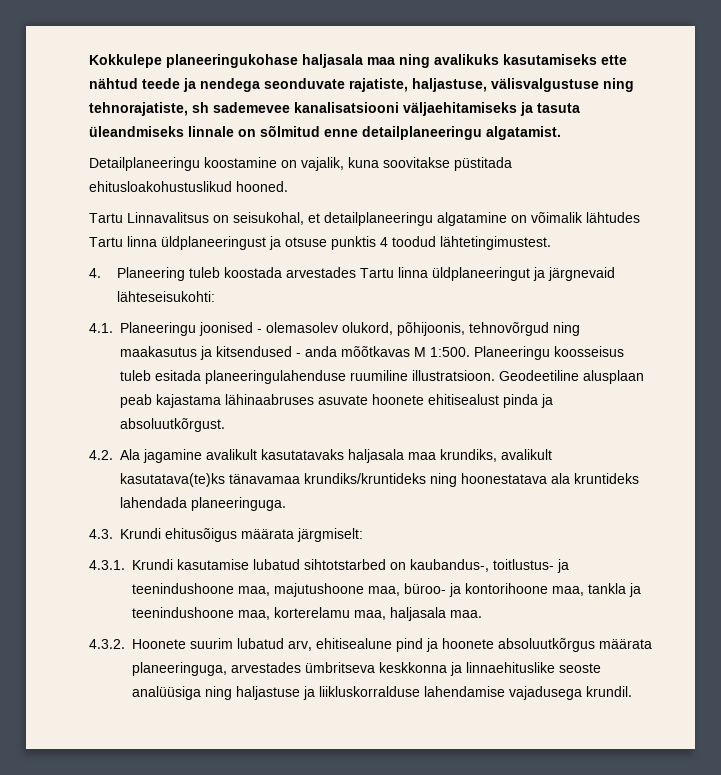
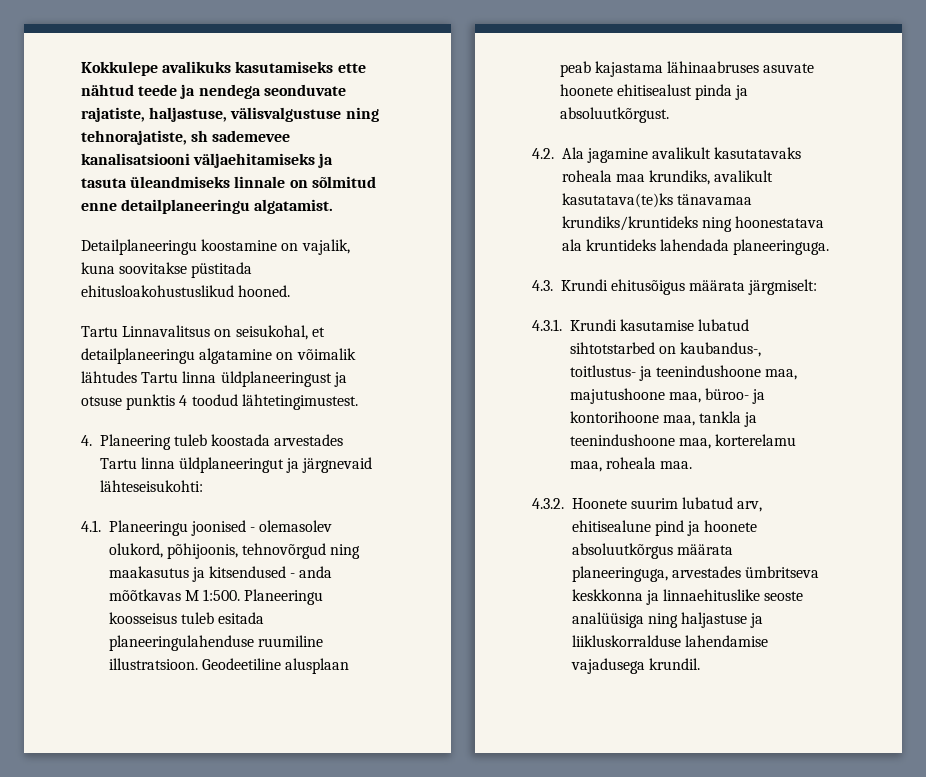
- Kokkulepe planeeringukohase haljasala maa ning avalikuks kasutamiseks ette nähtud teede ja nendega seonduvate rajatiste, haljastuse, välisvalgustuse ning tehnorajatiste, sh sademevee kanalisatsiooni väljaehitamiseks ja tasuta üleandmiseks linnale on sõlmitud enne detailplaneeringu algatamist.
+ Kokkulepe avalikuks kasutamiseks ette nähtud teede ja nendega seonduvate rajatiste, haljastuse, välisvalgustuse ning tehnorajatiste, sh sademevee kanalisatsiooni väljaehitamiseks ja tasuta üleandmiseks linnale on sõlmitud enne detailplaneeringu algatamist.
- 4.2. Ala jagamine avalikult kasutatavaks haljasala maa krundiks, avalikult kasutatava(te)ks tänavamaa krundiks/kruntideks ning hoonestatava ala kruntideks lahendada planeeringuga.
+ 4.2. Ala jagamine avalikult kasutatavaks roheala maa krundiks, avalikult kasutatava(te)ks tänavamaa krundiks/kruntideks ning hoonestatava ala kruntideks lahendada planeeringuga.
- 4.3.1. Krundi kasutamise lubatud sihtotstarbed on kaubandus-, toitlustus- ja teenindushoone maa, majutushoone maa, büroo- ja kontorihoone maa, tankla ja teenindushoone maa, korterelamu maa, haljasala maa.
+ 4.3.1. Krundi kasutamise lubatud sihtotstarbed on kaubandus-, toitlustus- ja teenindushoone maa, majutushoone maa, büroo- ja kontorihoone maa, tankla ja teenindushoone maa, korterelamu maa, roheala maa.

